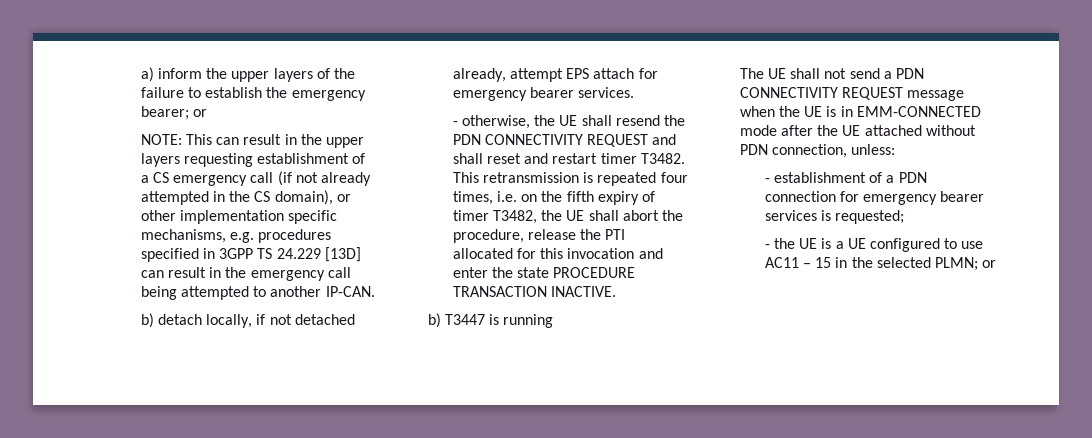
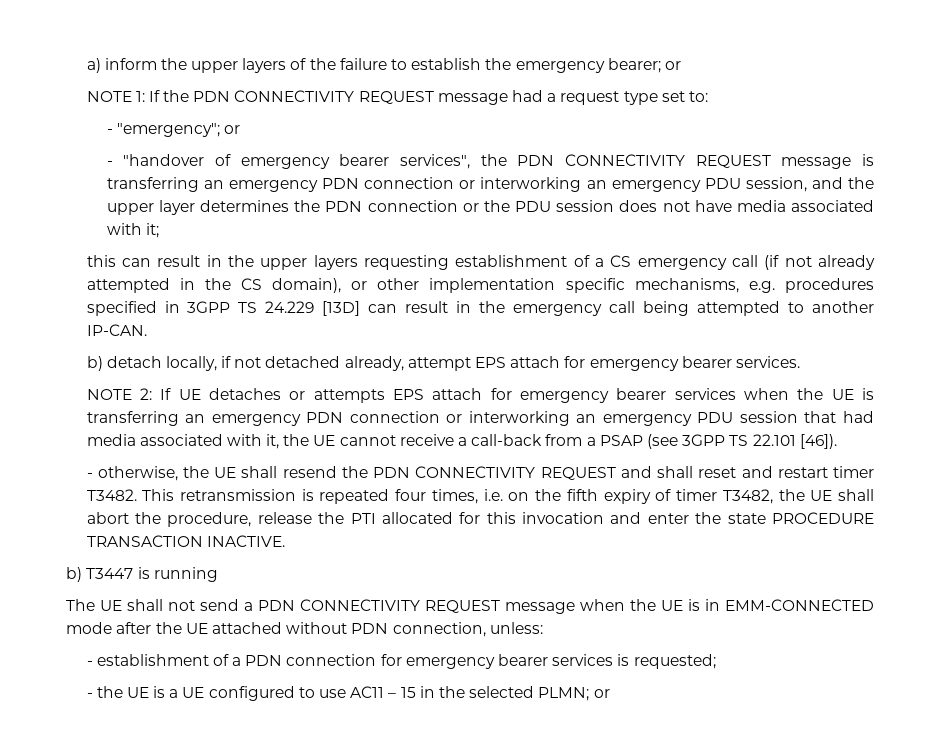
- NOTE: This can result in the upper layers requesting establishment of a CS emergency call (if not already attempted in the CS domain), or other implementation specific mechanisms, e.g. procedures specified in 3GPP TS 24.229 [13D] can result in the emergency call being attempted to another IP-CAN.
+ NOTE 1: If the PDN CONNECTIVITY REQUEST message had a request type set to:
+ - "emergency"; or
+ - "handover of emergency bearer services", the PDN CONNECTIVITY REQUEST message is transferring an emergency PDN connection or interworking an emergency PDU session, and the upper layer determines the PDN connection or the PDU session does not have media associated with it;
+ this can result in the upper layers requesting establishment of a CS emergency call (if not already attempted in the CS domain), or other implementation specific mechanisms, e.g. procedures specified in 3GPP TS 24.229 [13D] can result in the emergency call being attempted to another IP-CAN.
+ NOTE 2: If UE detaches or attempts EPS attach for emergency bearer services when the UE is transferring an emergency PDN connection or interworking an emergency PDU session that had media associated with it, the UE cannot receive a call-back from a PSAP (see 3GPP TS 22.101 [46]).

